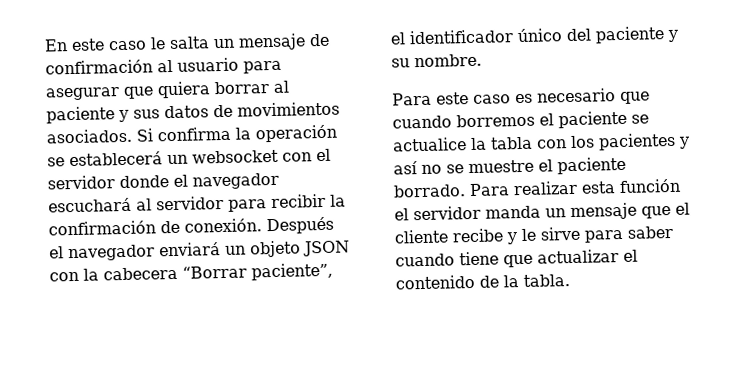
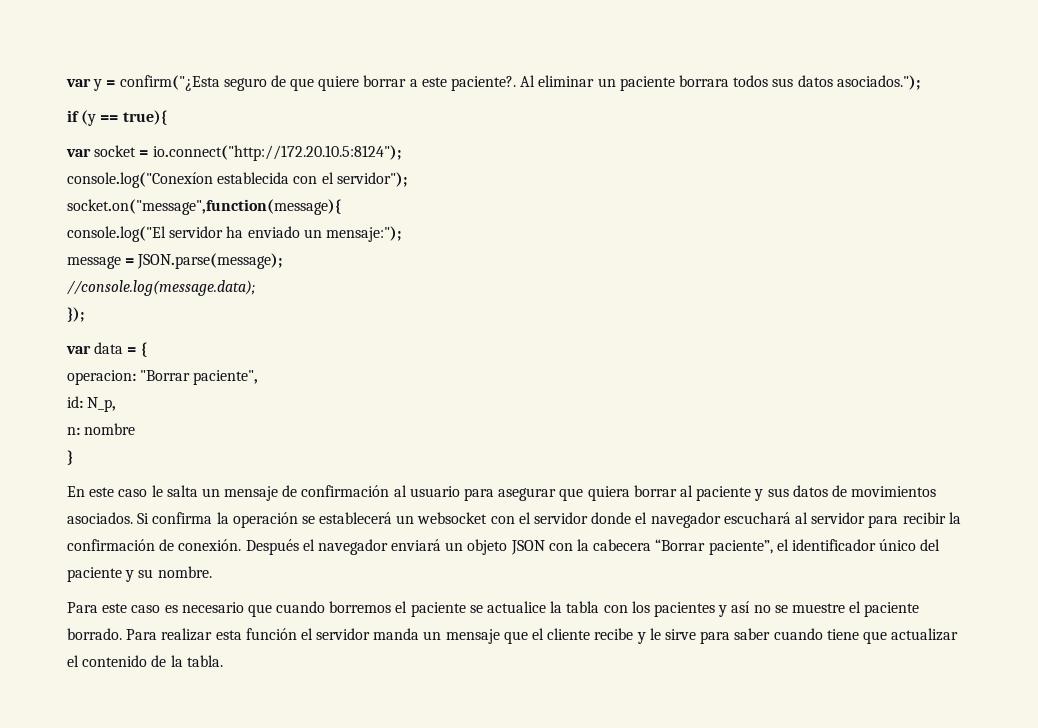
+ var y = confirm("¿Esta seguro de que quiere borrar a este paciente?. Al eliminar un paciente borrara todos sus datos asociados.");
+ if (y == true){
+ var socket = io.connect("http://172.20.10.5:8124");
+ console.log("Conexíon establecida con el servidor");
+ socket.on("message",function(message){
+ console.log("El servidor ha enviado un mensaje:");
+ message = JSON.parse(message);
+ //console.log(message.data);
+ });
+ var data = {
+ operacion: "Borrar paciente",
+ id: N_p,
+ n: nombre
+ }

